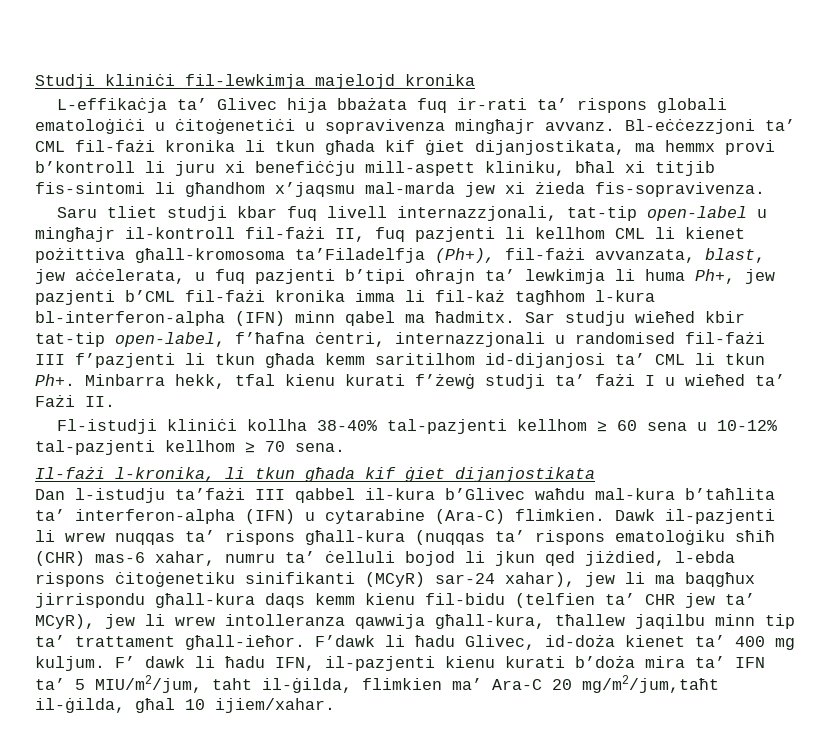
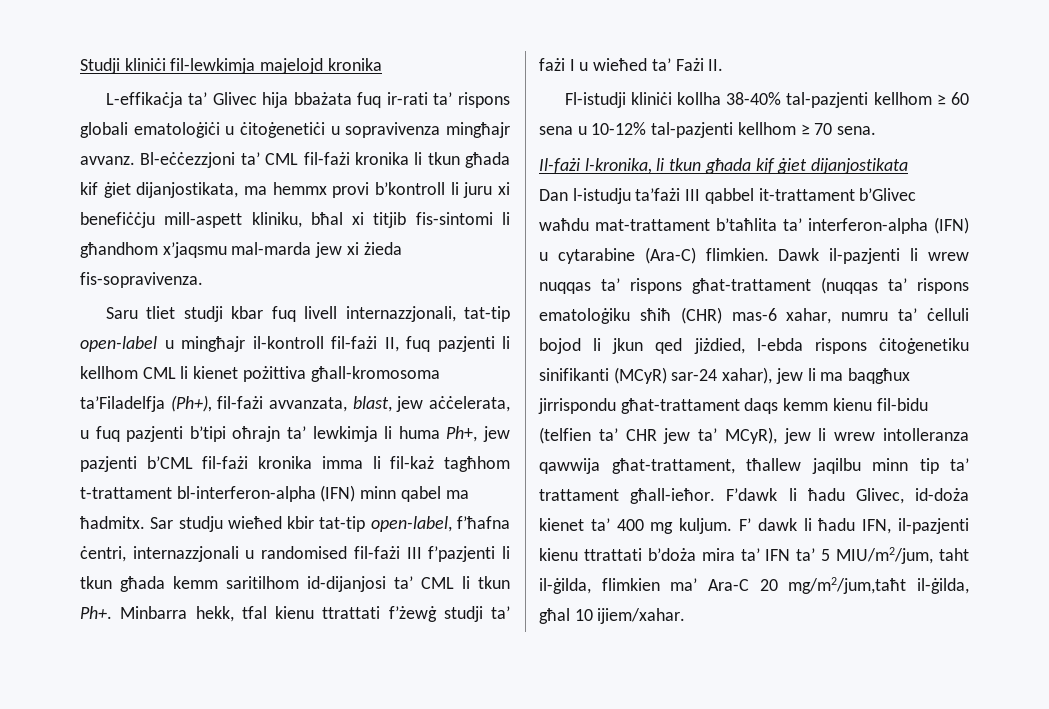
- Saru tliet studji kbar fuq livell internazzjonali, tat-tip open-label u mingħajr il-kontroll fil-fażi II, fuq pazjenti li kellhom CML li kienet pożittiva għall-kromosoma ta’Filadelfja (Ph+), fil-fażi avvanzata, blast, jew aċċelerata, u fuq pazjenti b’tipi oħrajn ta’ lewkimja li huma Ph+, jew pazjenti b’CML fil-fażi kronika imma li fil-każ tagħhom l-kura bl-interferon-alpha (IFN) minn qabel ma ħadmitx.
+ Saru tliet studji kbar fuq livell internazzjonali, tat-tip open-label u mingħajr il-kontroll fil-fażi II, fuq pazjenti li kellhom CML li kienet pożittiva għall-kromosoma ta’Filadelfja (Ph+), fil-fażi avvanzata, blast, jew aċċelerata, u fuq pazjenti b’tipi oħrajn ta’ lewkimja li huma Ph+, jew pazjenti b’CML fil-fażi kronika imma li fil-każ tagħhom t-trattament bl-interferon-alpha (IFN) minn qabel ma ħadmitx.
- Sar studju wieħed kbir tat-tip open-label, f’ħafna ċentri, internazzjonali u randomised fil-fażi III f’pazjenti li tkun għada kemm saritilhom id-dijanjosi ta’ CML li tkun Ph+. Minbarra hekk, tfal kienu kurati f’żewġ studji ta’ fażi I u wieħed ta’ Fażi II.
+ Sar studju wieħed kbir tat-tip open-label, f’ħafna ċentri, internazzjonali u randomised fil-fażi III f’pazjenti li tkun għada kemm saritilhom id-dijanjosi ta’ CML li tkun Ph+. Minbarra hekk, tfal kienu ttrattati f’żewġ studji ta’ fażi I u wieħed ta’ Fażi II.
- Dan l-istudju ta’fażi III qabbel il-kura b’Glivec waħdu mal-kura b’taħlita ta’ interferon-alpha (IFN) u cytarabine (Ara-C) flimkien.
+ Dan l-istudju ta’fażi III qabbel it-trattament b’Glivec waħdu mat-trattament b’taħlita ta’ interferon-alpha (IFN) u cytarabine (Ara-C) flimkien.
- Dawk il-pazjenti li wrew nuqqas ta’ rispons għall-kura (nuqqas ta’ rispons ematoloġiku sħiħ (CHR) mas-6 xahar, numru ta’ ċelluli bojod li jkun qed jiżdied, l-ebda rispons ċitoġenetiku sinifikanti (MCyR) sar-24 xahar), jew li ma baqgħux jirrispondu għall-kura daqs kemm kienu fil-bidu (telfien ta’ CHR jew ta’ MCyR), jew li wrew intolleranza qawwija għall-kura, tħallew jaqilbu minn tip ta’ trattament għall-ieħor.
+ Dawk il-pazjenti li wrew nuqqas ta’ rispons għat-trattament (nuqqas ta’ rispons ematoloġiku sħiħ (CHR) mas-6 xahar, numru ta’ ċelluli bojod li jkun qed jiżdied, l-ebda rispons ċitoġenetiku sinifikanti (MCyR) sar-24 xahar), jew li ma baqgħux jirrispondu għat-trattament daqs kemm kienu fil-bidu (telfien ta’ CHR jew ta’ MCyR), jew li wrew intolleranza qawwija għat-trattament, tħallew jaqilbu minn tip ta’ trattament għall-ieħor.
- F’ dawk li ħadu IFN, il-pazjenti kienu kurati b’doża mira ta’ IFN ta’ 5 MIU/m2/jum, taht il-ġilda, flimkien ma’ Ara-C 20 mg/m2/jum,taħt il-ġilda, għal 10 ijiem/xahar.
+ F’ dawk li ħadu IFN, il-pazjenti kienu ttrattati b’doża mira ta’ IFN ta’ 5 MIU/m2/jum, taht il-ġilda, flimkien ma’ Ara-C 20 mg/m2/jum,taħt il-ġilda, għal 10 ijiem/xahar.

